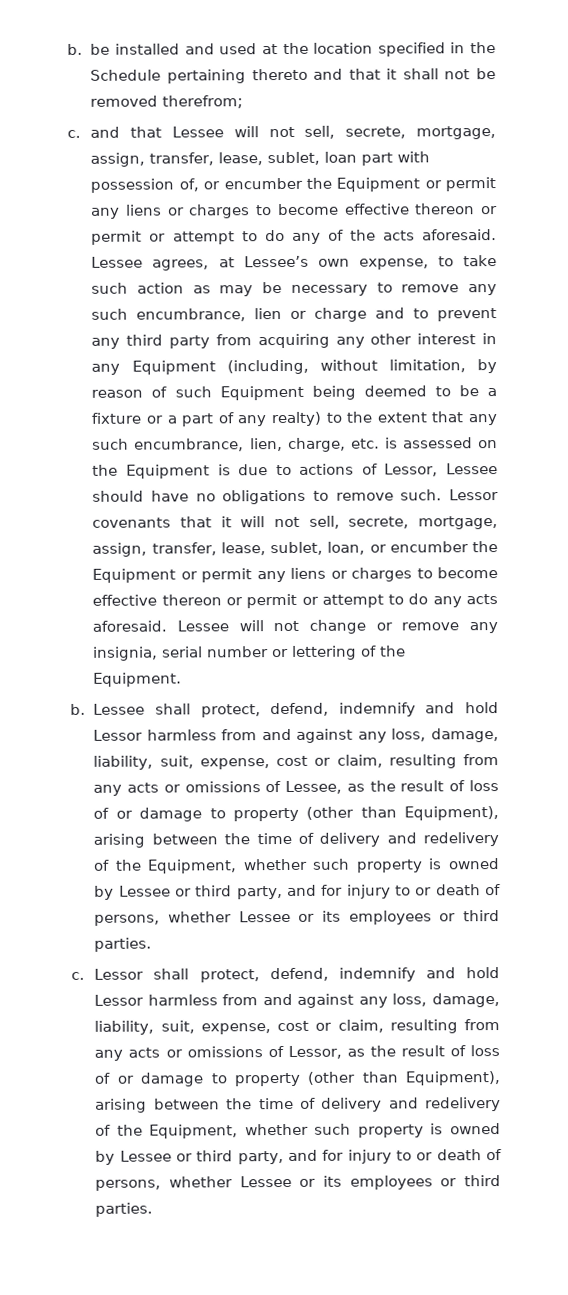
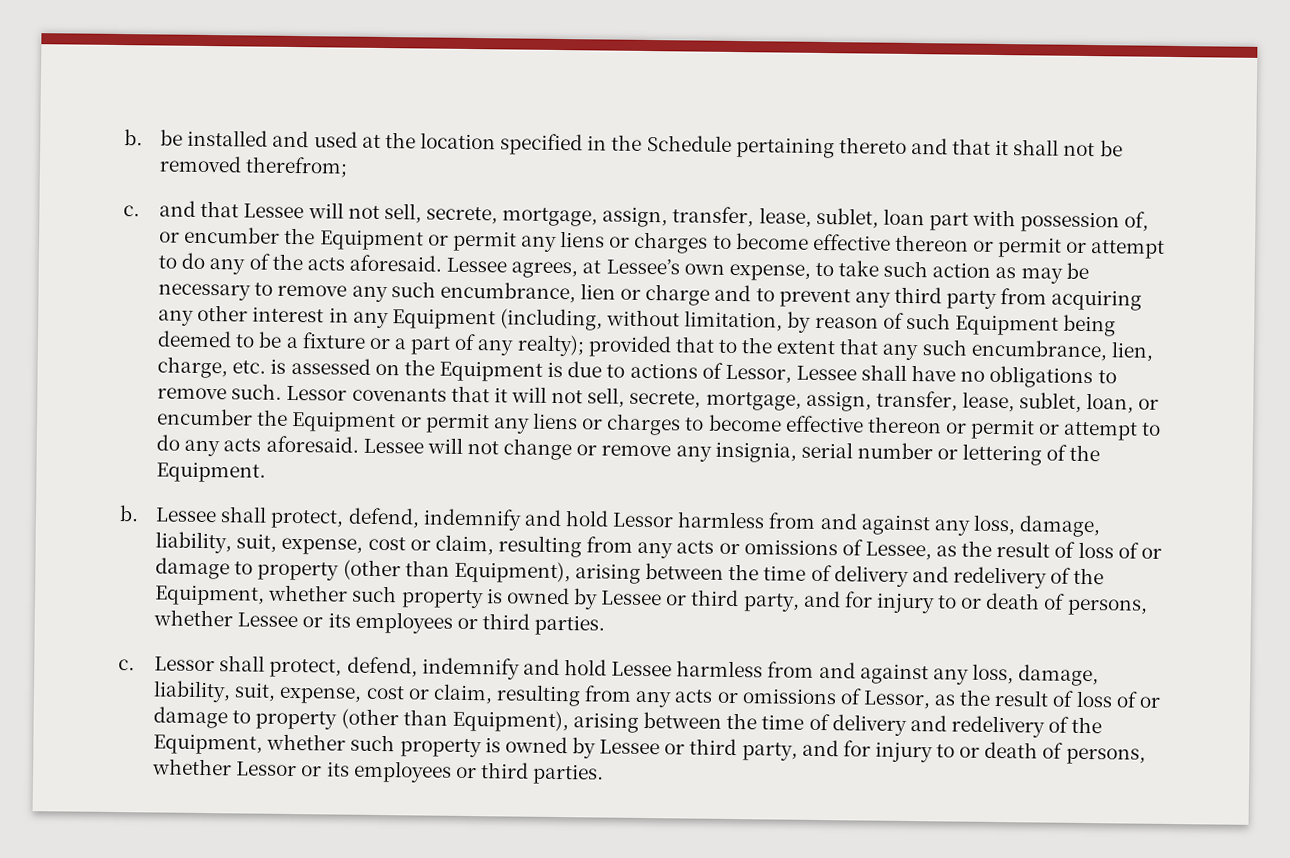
- Lessee agrees, at Lessee’s own expense, to take such action as may be necessary to remove any such encumbrance, lien or charge and to prevent any third party from acquiring any other interest in any Equipment (including, without limitation, by reason of such Equipment being deemed to be a fixture or a part of any realty) to the extent that any such encumbrance, lien, charge, etc. is assessed on the Equipment is due to actions of Lessor, Lessee should have no obligations to remove such.
+ Lessee agrees, at Lessee’s own expense, to take such action as may be necessary to remove any such encumbrance, lien or charge and to prevent any third party from acquiring any other interest in any Equipment (including, without limitation, by reason of such Equipment being deemed to be a fixture or a part of any realty); provided that to the extent that any such encumbrance, lien, charge, etc. is assessed on the Equipment is due to actions of Lessor, Lessee shall have no obligations to remove such.
- Lessor shall protect, defend, indemnify and hold Lessor harmless from and against any loss, damage, liability, suit, expense, cost or claim, resulting from any acts or omissions of Lessor, as the result of loss of or damage to property (other than Equipment), arising between the time of delivery and redelivery of the Equipment, whether such property is owned by Lessee or third party, and for injury to or death of persons, whether Lessee or its employees or third parties.
+ Lessor shall protect, defend, indemnify and hold Lessee harmless from and against any loss, damage, liability, suit, expense, cost or claim, resulting from any acts or omissions of Lessor, as the result of loss of or damage to property (other than Equipment), arising between the time of delivery and redelivery of the Equipment, whether such property is owned by Lessee or third party, and for injury to or death of persons, whether Lessor or its employees or third parties.

